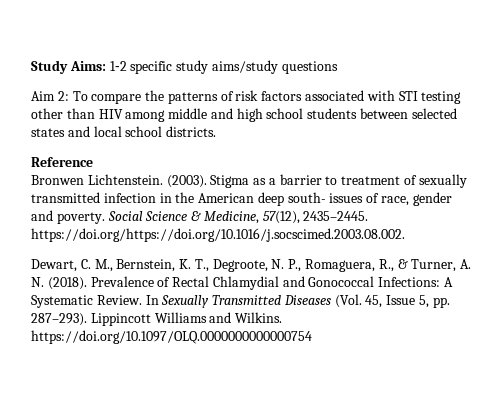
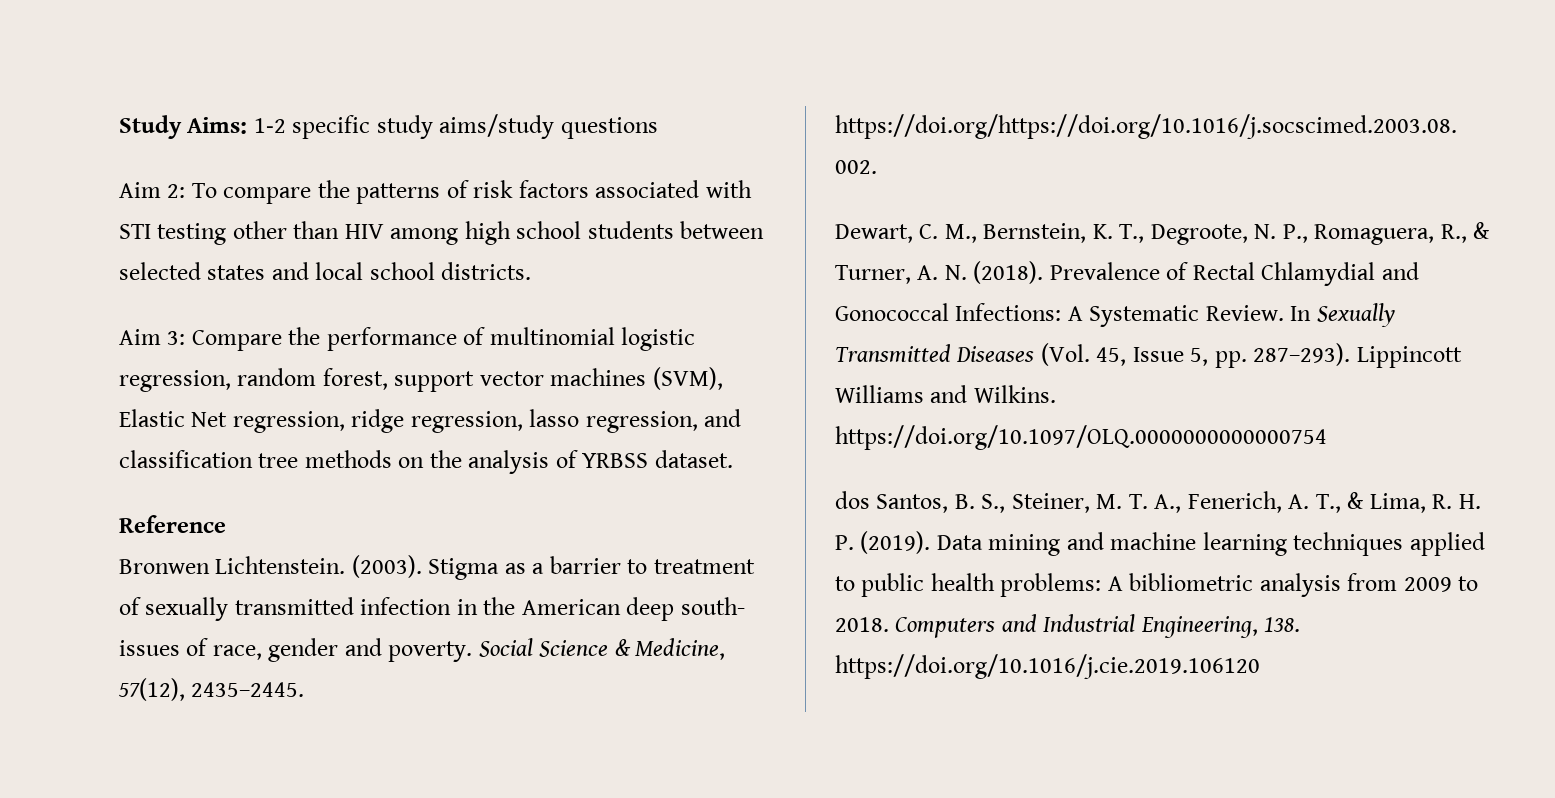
- Aim 2: To compare the patterns of risk factors associated with STI testing other than HIV among middle and high school students between selected states and local school districts.
+ Aim 2: To compare the patterns of risk factors associated with STI testing other than HIV among high school students between selected states and local school districts.
+ Aim 3: Compare the performance of multinomial logistic regression, random forest, support vector machines (SVM), Elastic Net regression, ridge regression, lasso regression, and classification tree methods on the analysis of YRBSS dataset.
+ dos Santos, B. S., Steiner, M. T. A., Fenerich, A. T., & Lima, R. H. P. (2019). Data mining and machine learning techniques applied to public health problems: A bibliometric analysis from 2009 to 2018. Computers and Industrial Engineering, 138. https://doi.org/10.1016/j.cie.2019.106120

